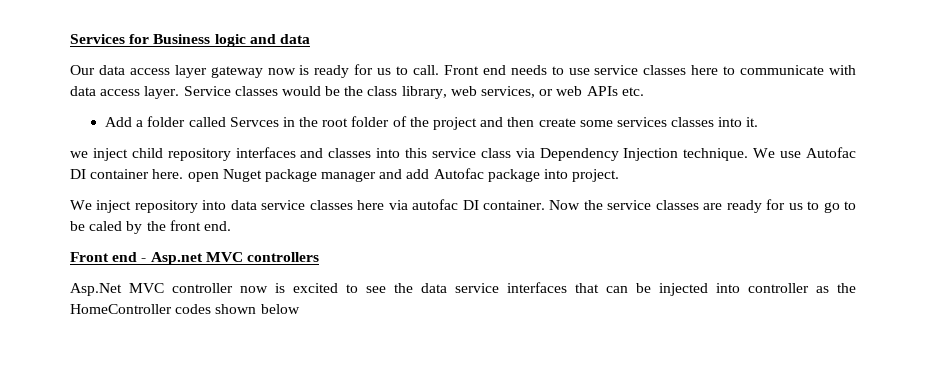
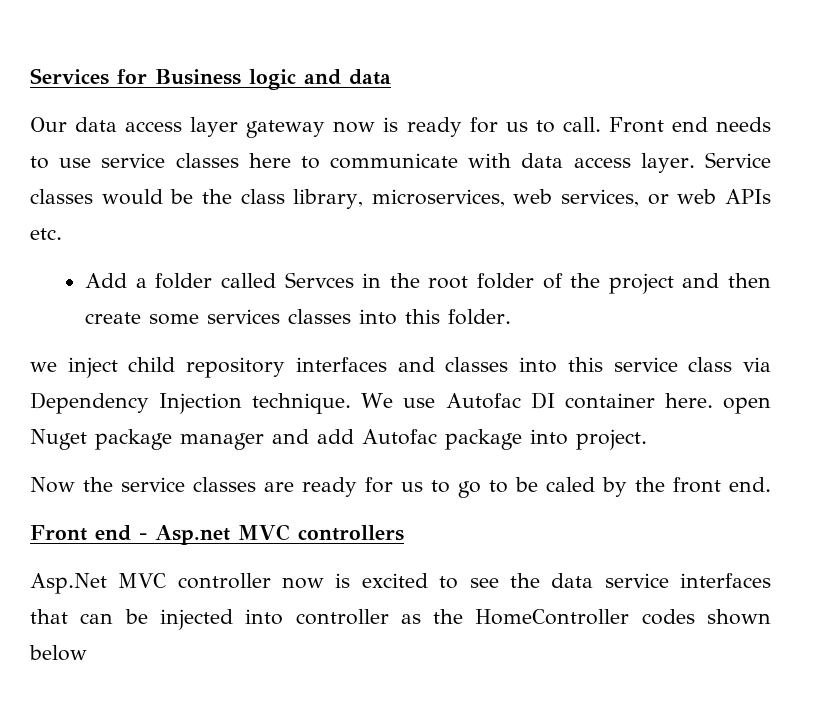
- Service classes would be the class library, web services, or web APIs etc.
+ Service classes would be the class library, microservices, web services, or web APIs etc.
- Add a folder called Servces in the root folder of the project and then create some services classes into it.
+ Add a folder called Servces in the root folder of the project and then create some services classes into this folder.
- We inject repository into data service classes here via autofac DI container.

